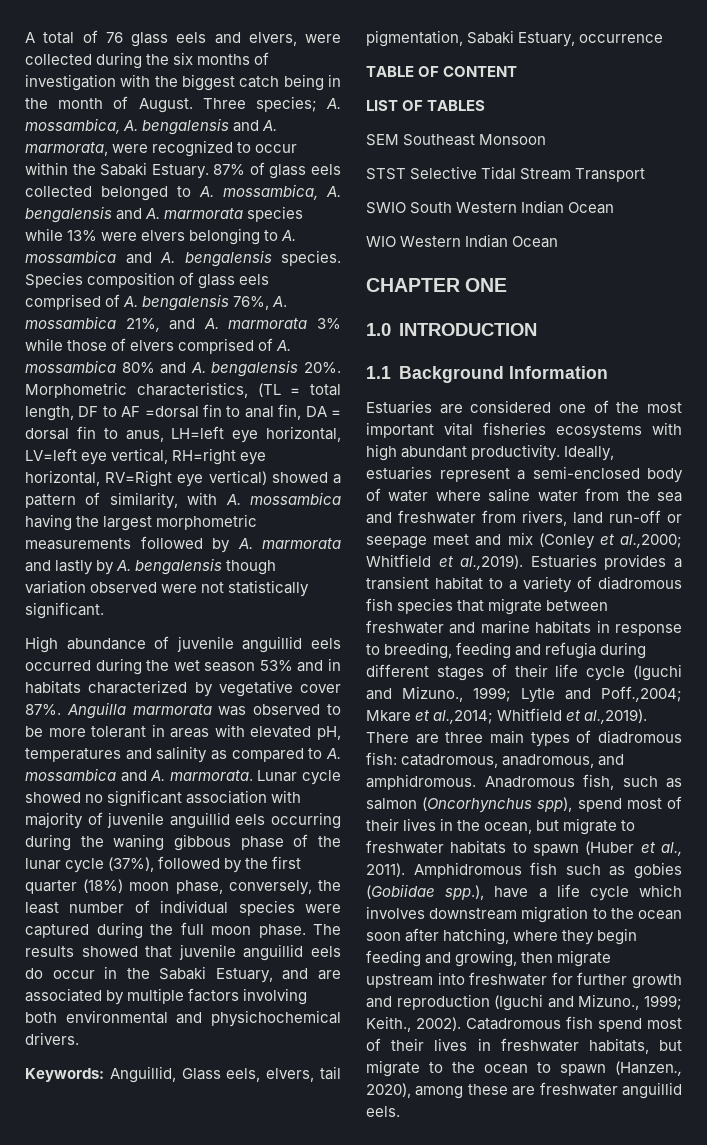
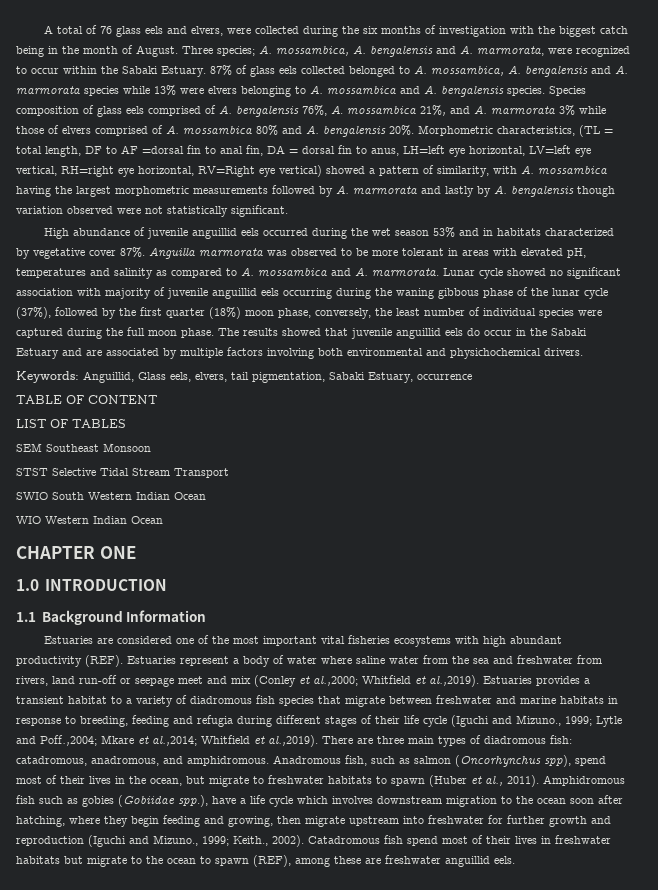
- The results showed that juvenile anguillid eels do occur in the Sabaki Estuary, and are associated by multiple factors involving both environmental and physichochemical drivers.
+ The results showed that juvenile anguillid eels do occur in the Sabaki Estuary and are associated by multiple factors involving both environmental and physichochemical drivers.
- Estuaries are considered one of the most important vital fisheries ecosystems with high abundant productivity. Ideally, estuaries represent a semi-enclosed body of water where saline water from the sea and freshwater from rivers, land run-off or seepage meet and mix (Conley et al.,2000;
+ Estuaries are considered one of the most important vital fisheries ecosystems with high abundant productivity (REF). Estuaries represent a body of water where saline water from the sea and freshwater from rivers, land run-off or seepage meet and mix (Conley et al.,2000;
- Catadromous fish spend most of their lives in freshwater habitats, but migrate to the ocean to spawn (Hanzen., 2020), among these are freshwater anguillid eels.
+ Catadromous fish spend most of their lives in freshwater habitats but migrate to the ocean to spawn (REF), among these are freshwater anguillid eels.

